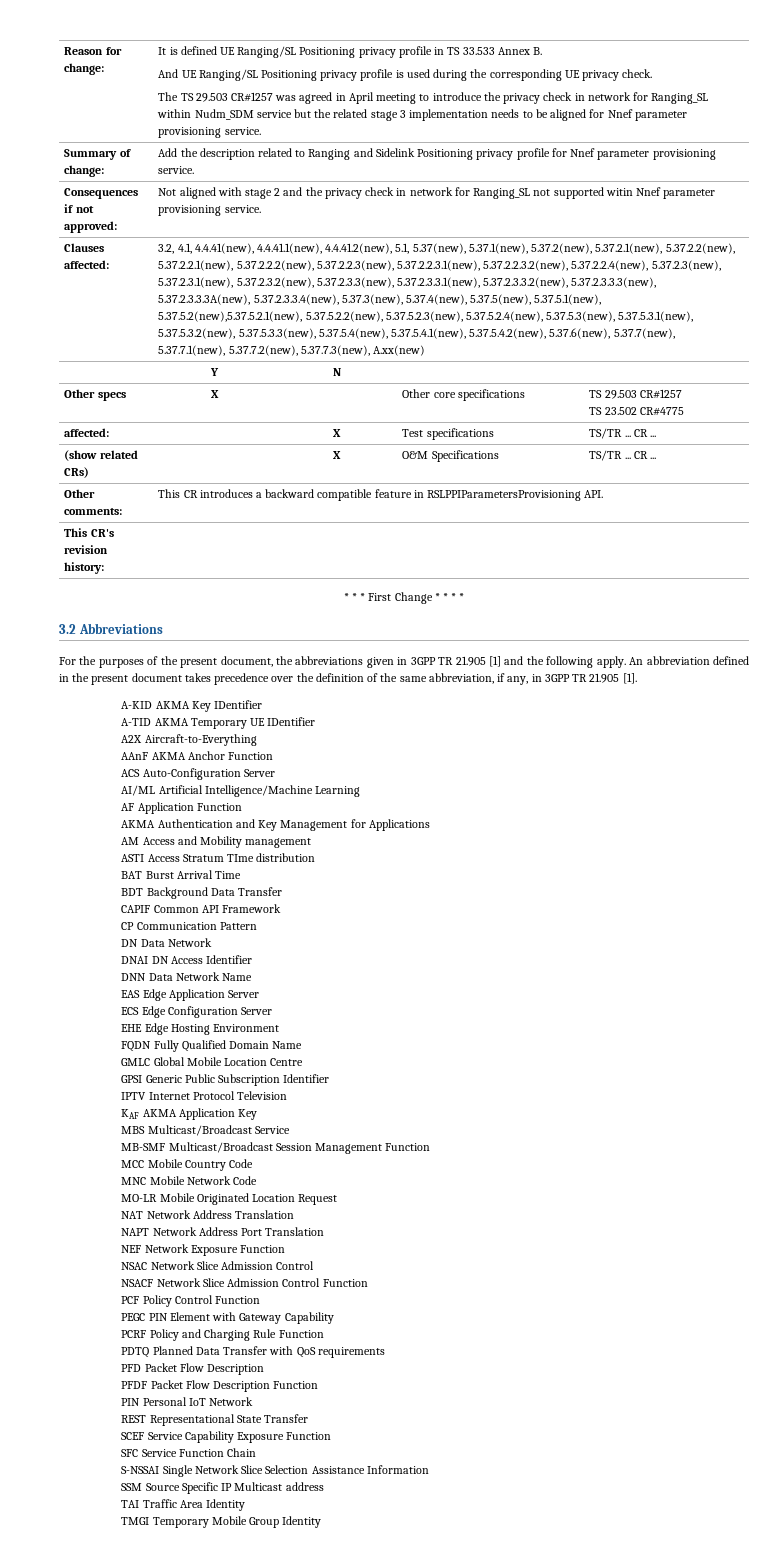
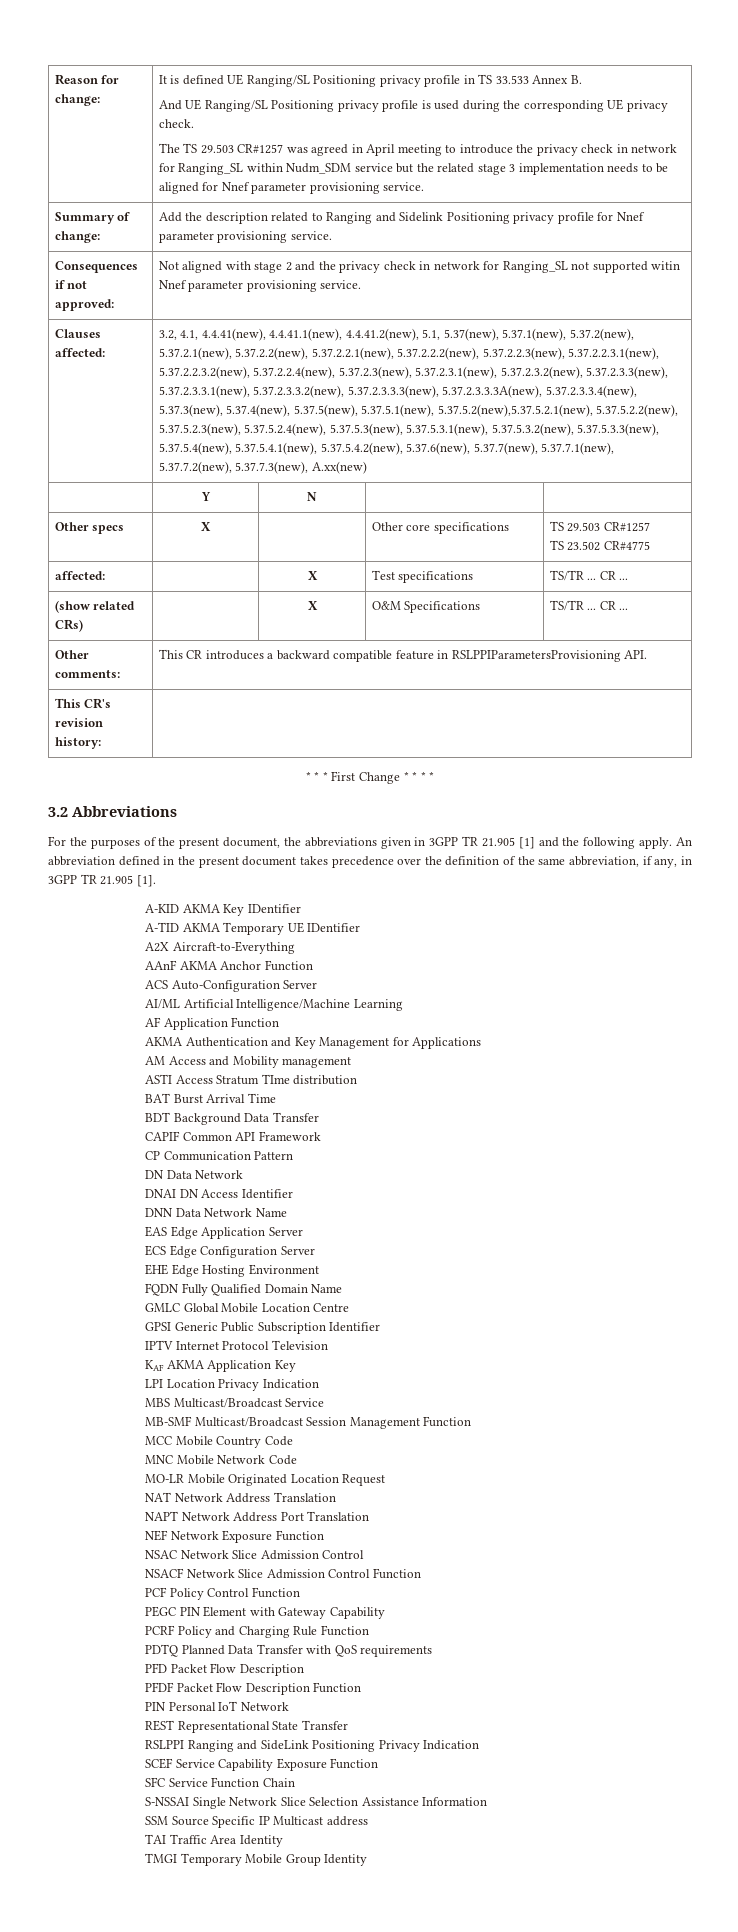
+ LPI Location Privacy Indication
+ RSLPPI Ranging and SideLink Positioning Privacy Indication

